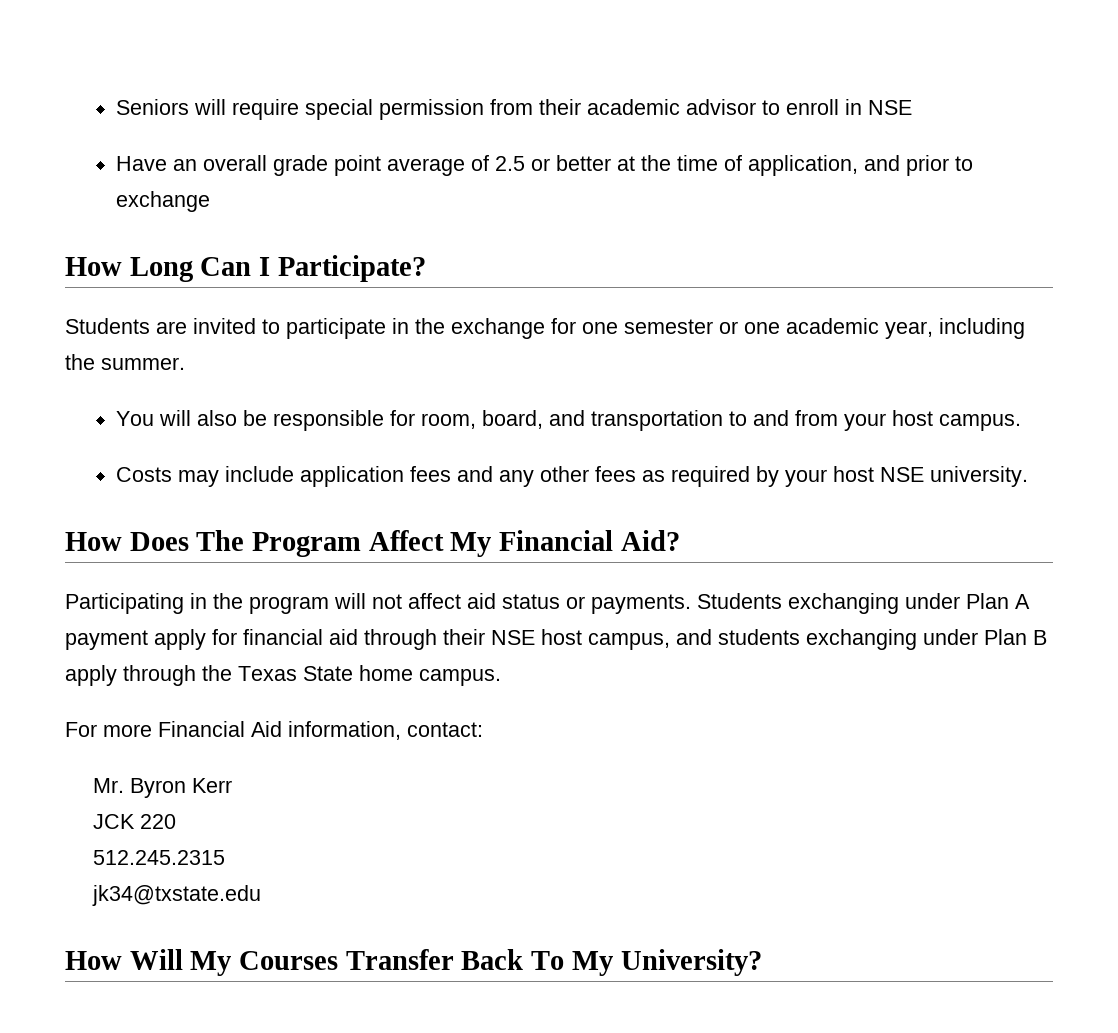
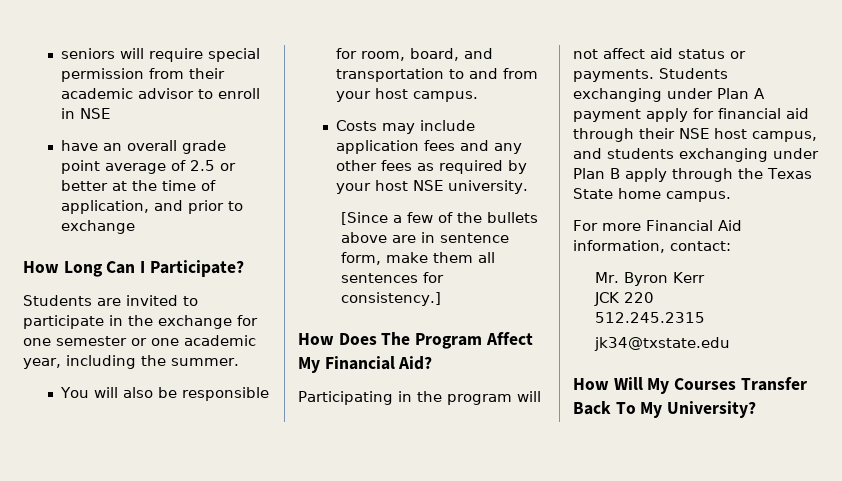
- Seniors will require special permission from their academic advisor to enroll in NSE
+ seniors will require special permission from their academic advisor to enroll in NSE
- Have an overall grade point average of 2.5 or better at the time of application, and prior to exchange
+ have an overall grade point average of 2.5 or better at the time of application, and prior to exchange
+ [Since a few of the bullets above are in sentence form, make them all sentences for consistency.]

